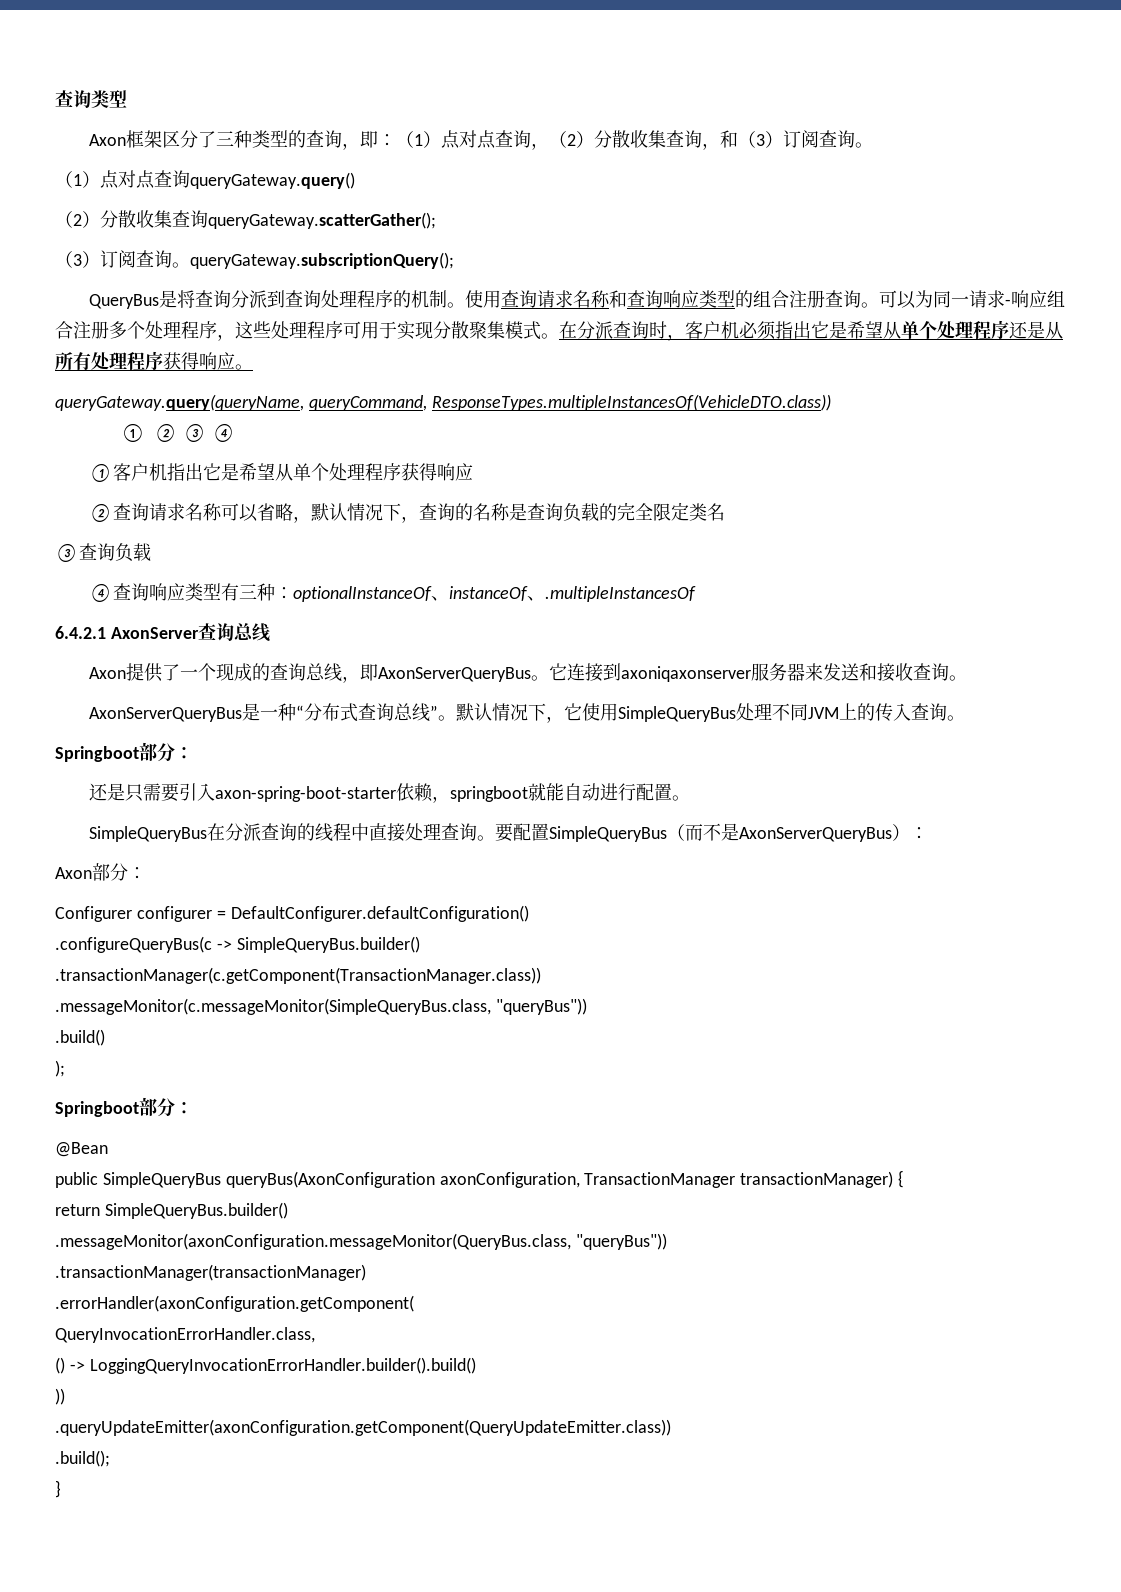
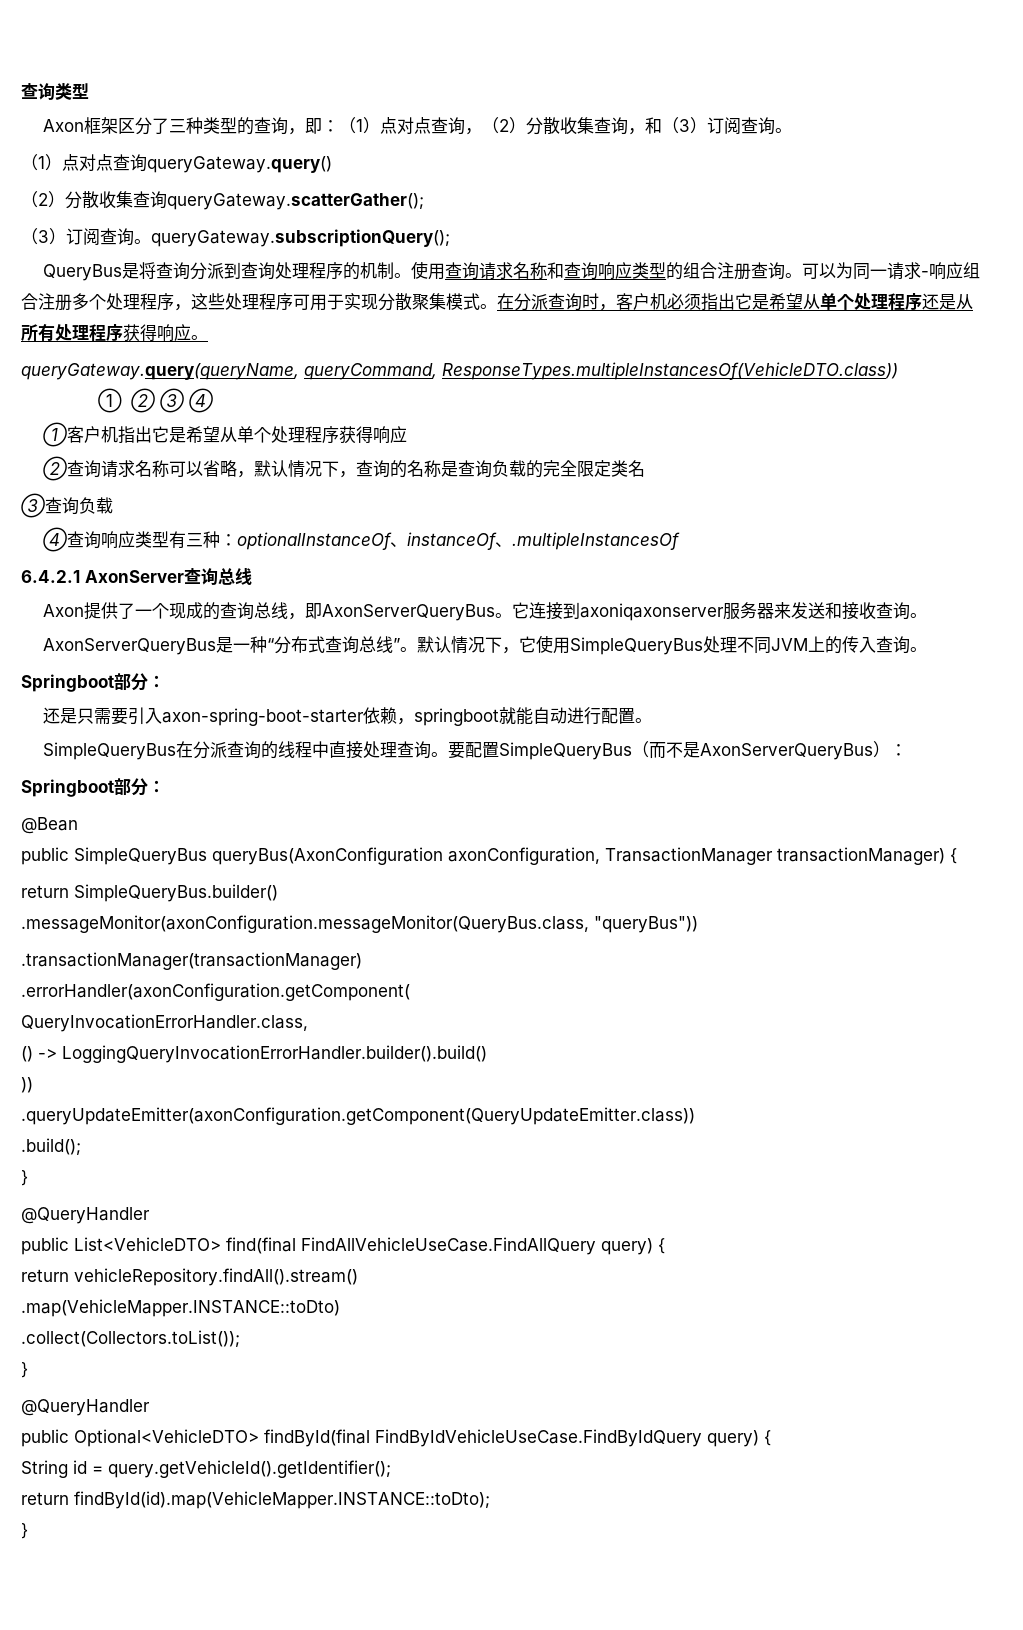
- Axon部分：
- Configurer configurer = DefaultConfigurer.defaultConfiguration()
- .configureQueryBus(c -> SimpleQueryBus.builder()
- .transactionManager(c.getComponent(TransactionManager.class))
- .messageMonitor(c.messageMonitor(SimpleQueryBus.class, "queryBus"))
- .build()
- );
  .build();
+ }
+ @QueryHandler
+ public List<VehicleDTO> find(final FindAllVehicleUseCase.FindAllQuery query) {
+ return vehicleRepository.findAll().stream()
+ .map(VehicleMapper.INSTANCE::toDto)
+ .collect(Collectors.toList());
+ }
+ @QueryHandler
+ public Optional<VehicleDTO> findById(final FindByIdVehicleUseCase.FindByIdQuery query) {
+ String id = query.getVehicleId().getIdentifier();
+ return findById(id).map(VehicleMapper.INSTANCE::toDto);

